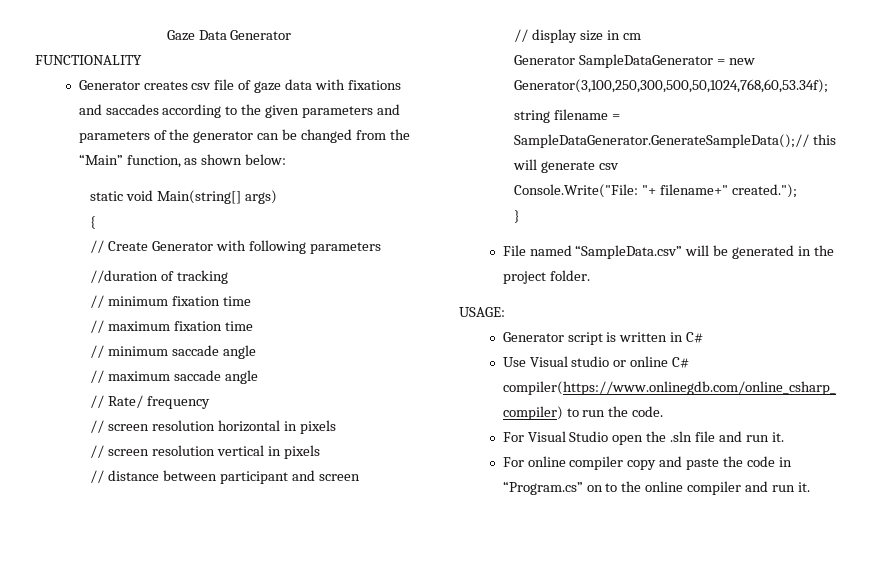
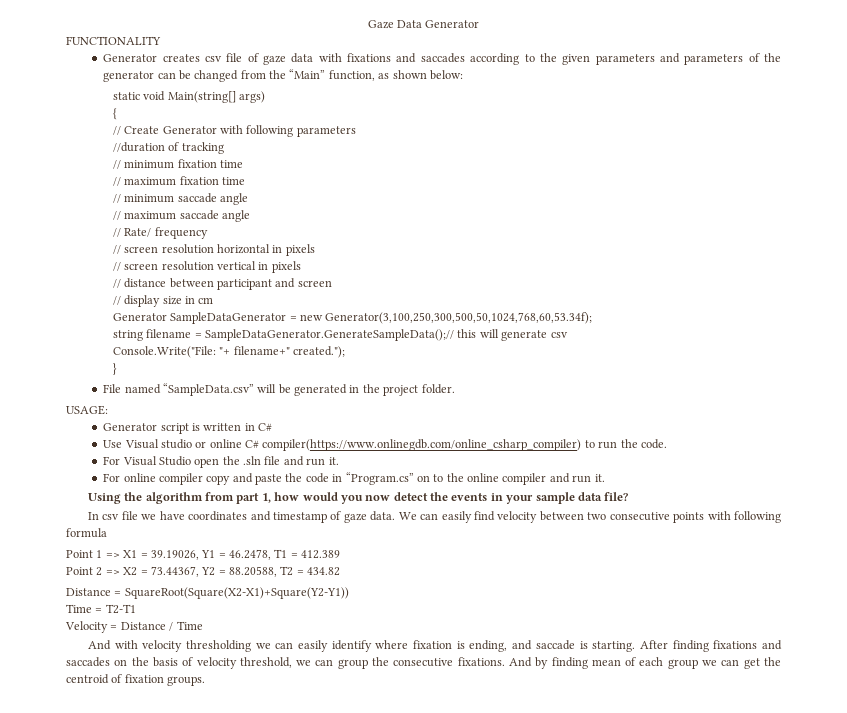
+ Using the algorithm from part 1, how would you now detect the events in your sample data file?
+ In csv file we have coordinates and timestamp of gaze data. We can easily find velocity between two consecutive points with following formula
+ Point 1 => X1 = 39.19026, Y1 = 46.2478, T1 = 412.389
+ Point 2 => X2 = 73.44367, Y2 = 88.20588, T2 = 434.82
+ Distance = SquareRoot(Square(X2-X1)+Square(Y2-Y1))
+ Time = T2-T1
+ Velocity = Distance / Time
+ And with velocity thresholding we can easily identify where fixation is ending, and saccade is starting. After finding fixations and saccades on the basis of velocity threshold, we can group the consecutive fixations. And by finding mean of each group we can get the centroid of fixation groups.

